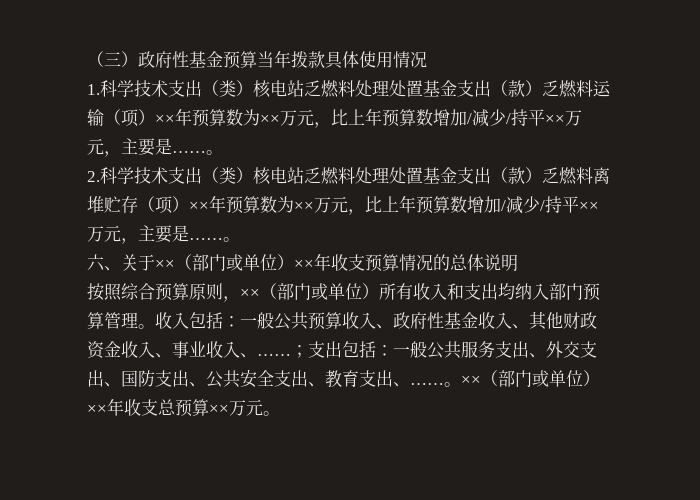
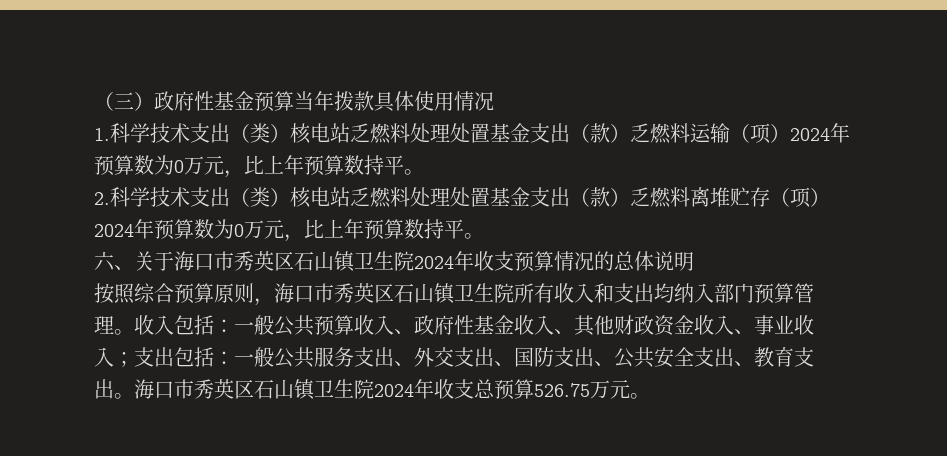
- 1.科学技术支出（类）核电站乏燃料处理处置基金支出（款）乏燃料运输（项）××年预算数为××万元，比上年预算数增加/减少/持平××万元，主要是……。
+ 1.科学技术支出（类）核电站乏燃料处理处置基金支出（款）乏燃料运输（项）2024年预算数为0万元，比上年预算数持平。
- 2.科学技术支出（类）核电站乏燃料处理处置基金支出（款）乏燃料离堆贮存（项）××年预算数为××万元，比上年预算数增加/减少/持平××万元，主要是……。
- 六、关于××（部门或单位）××年收支预算情况的总体说明
+ 2.科学技术支出（类）核电站乏燃料处理处置基金支出（款）乏燃料离堆贮存（项）2024年预算数为0万元，比上年预算数持平。
+ 六、关于海口市秀英区石山镇卫生院2024年收支预算情况的总体说明
- 按照综合预算原则，××（部门或单位）所有收入和支出均纳入部门预算管理。
+ 按照综合预算原则，海口市秀英区石山镇卫生院所有收入和支出均纳入部门预算管理。
- 收入包括：一般公共预算收入、政府性基金收入、其他财政资金收入、事业收入、……；支出包括：一般公共服务支出、外交支出、国防支出、公共安全支出、教育支出、……。××（部门或单位）××年收支总预算××万元。
+ 收入包括：一般公共预算收入、政府性基金收入、其他财政资金收入、事业收入；支出包括：一般公共服务支出、外交支出、国防支出、公共安全支出、教育支出。海口市秀英区石山镇卫生院2024年收支总预算526.75万元。

